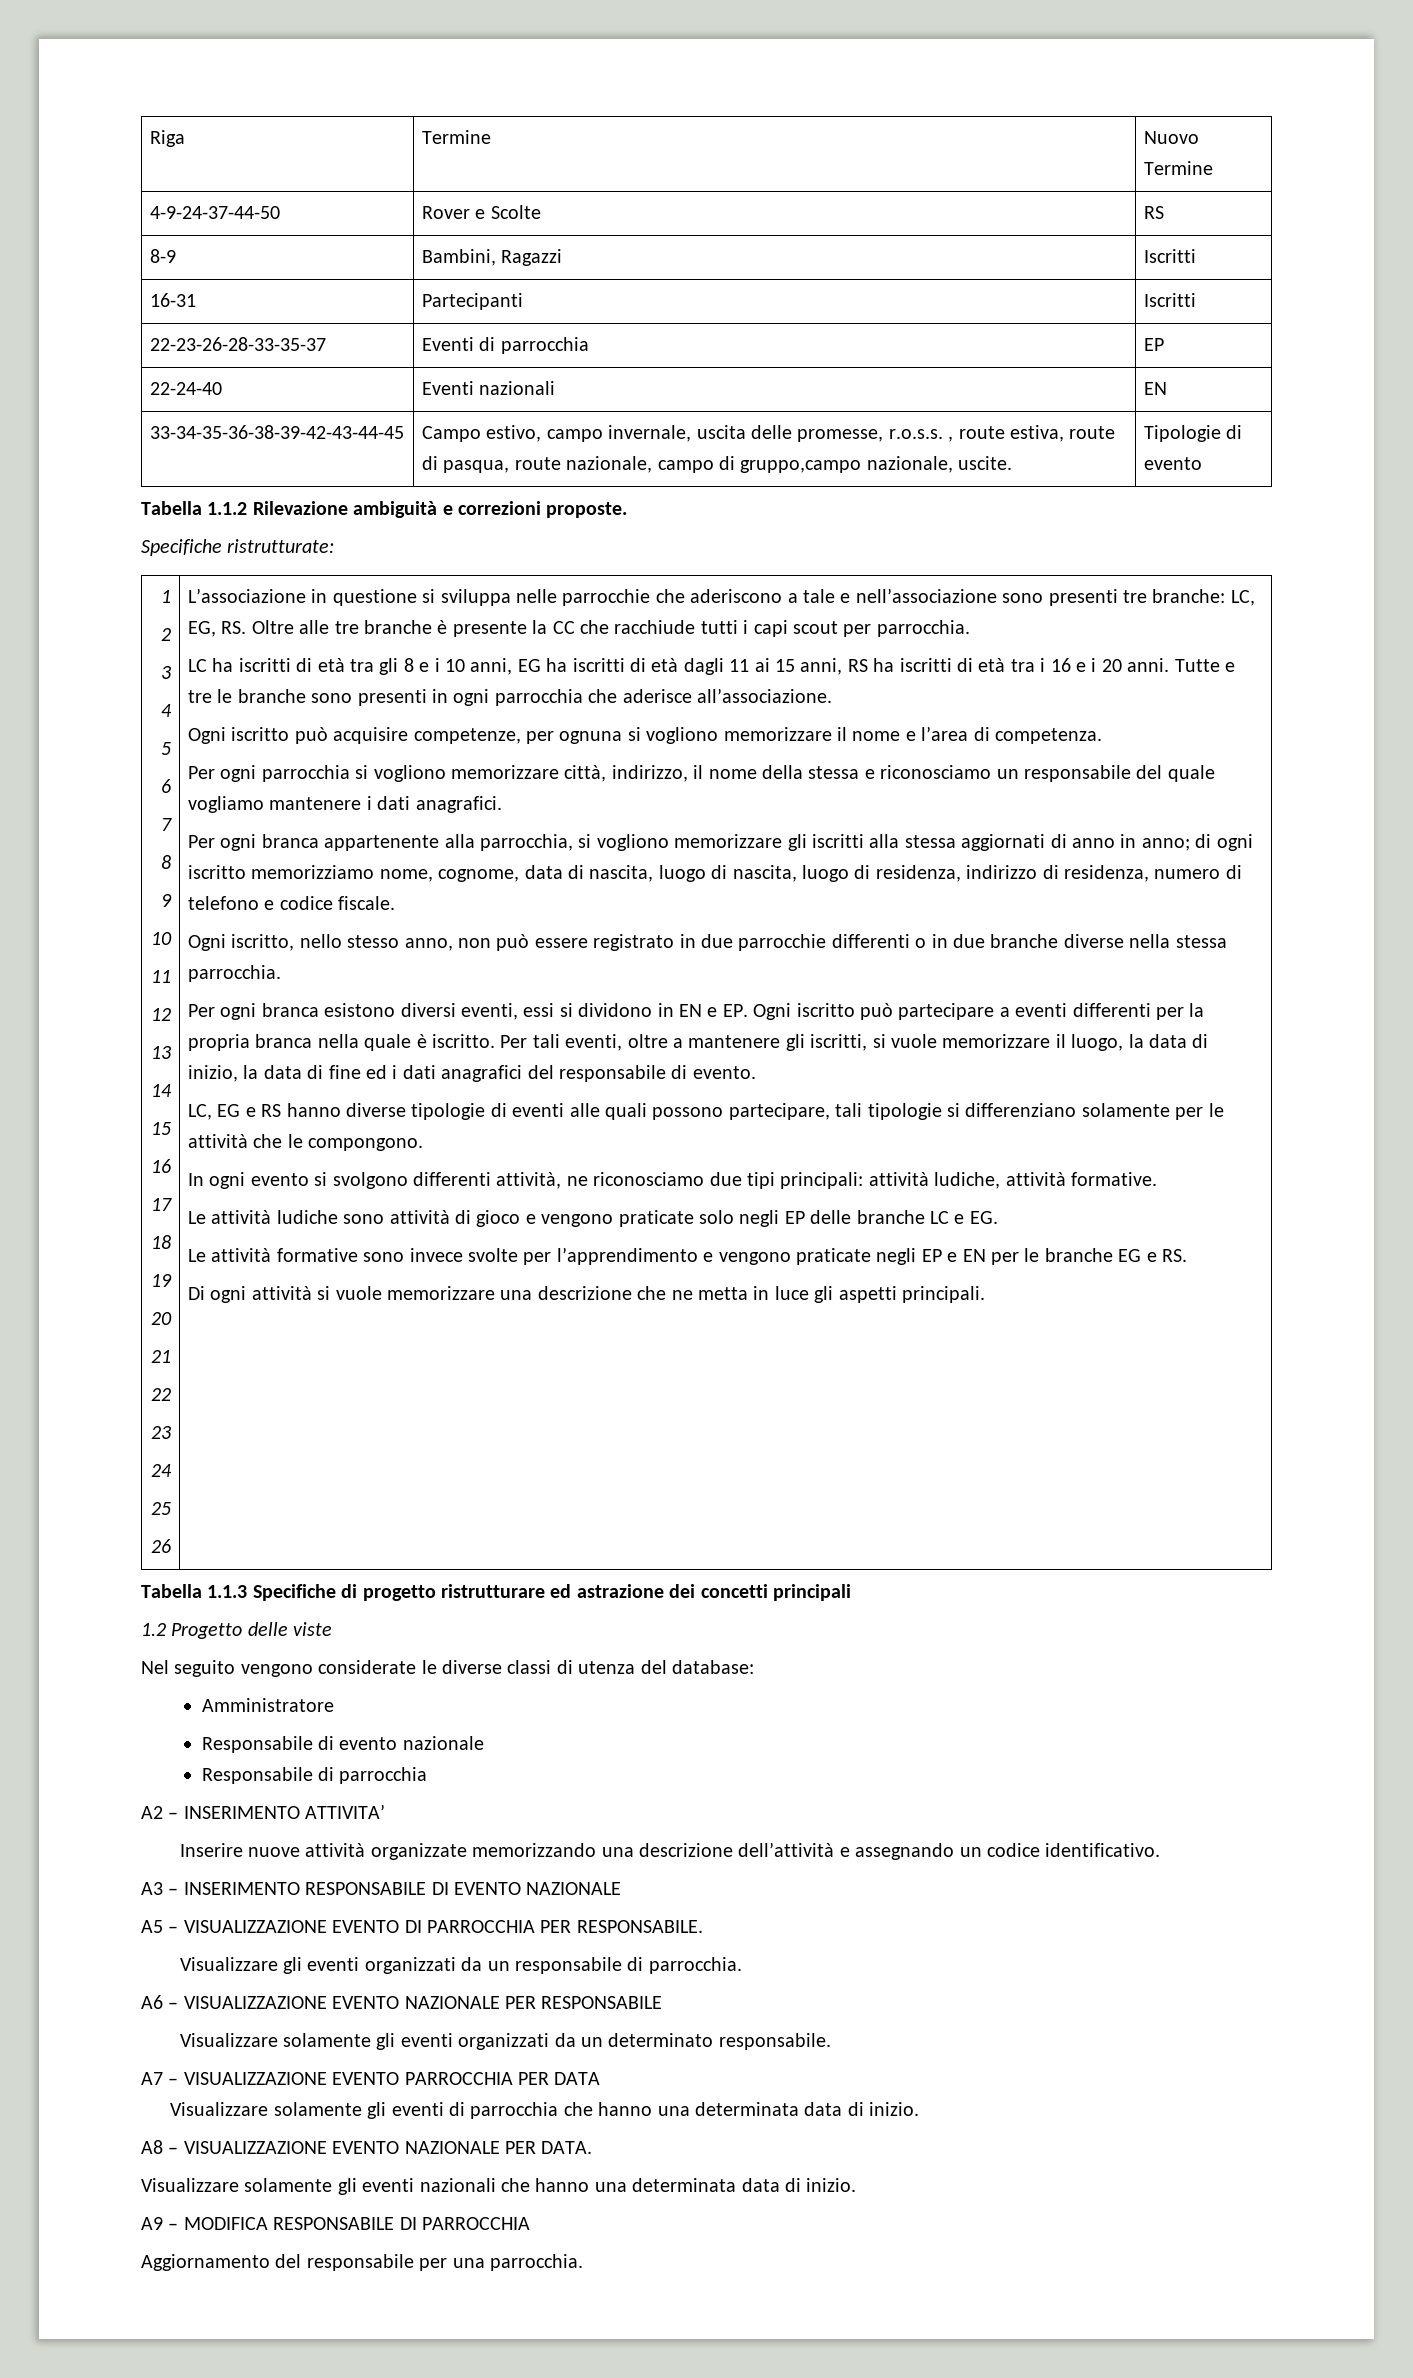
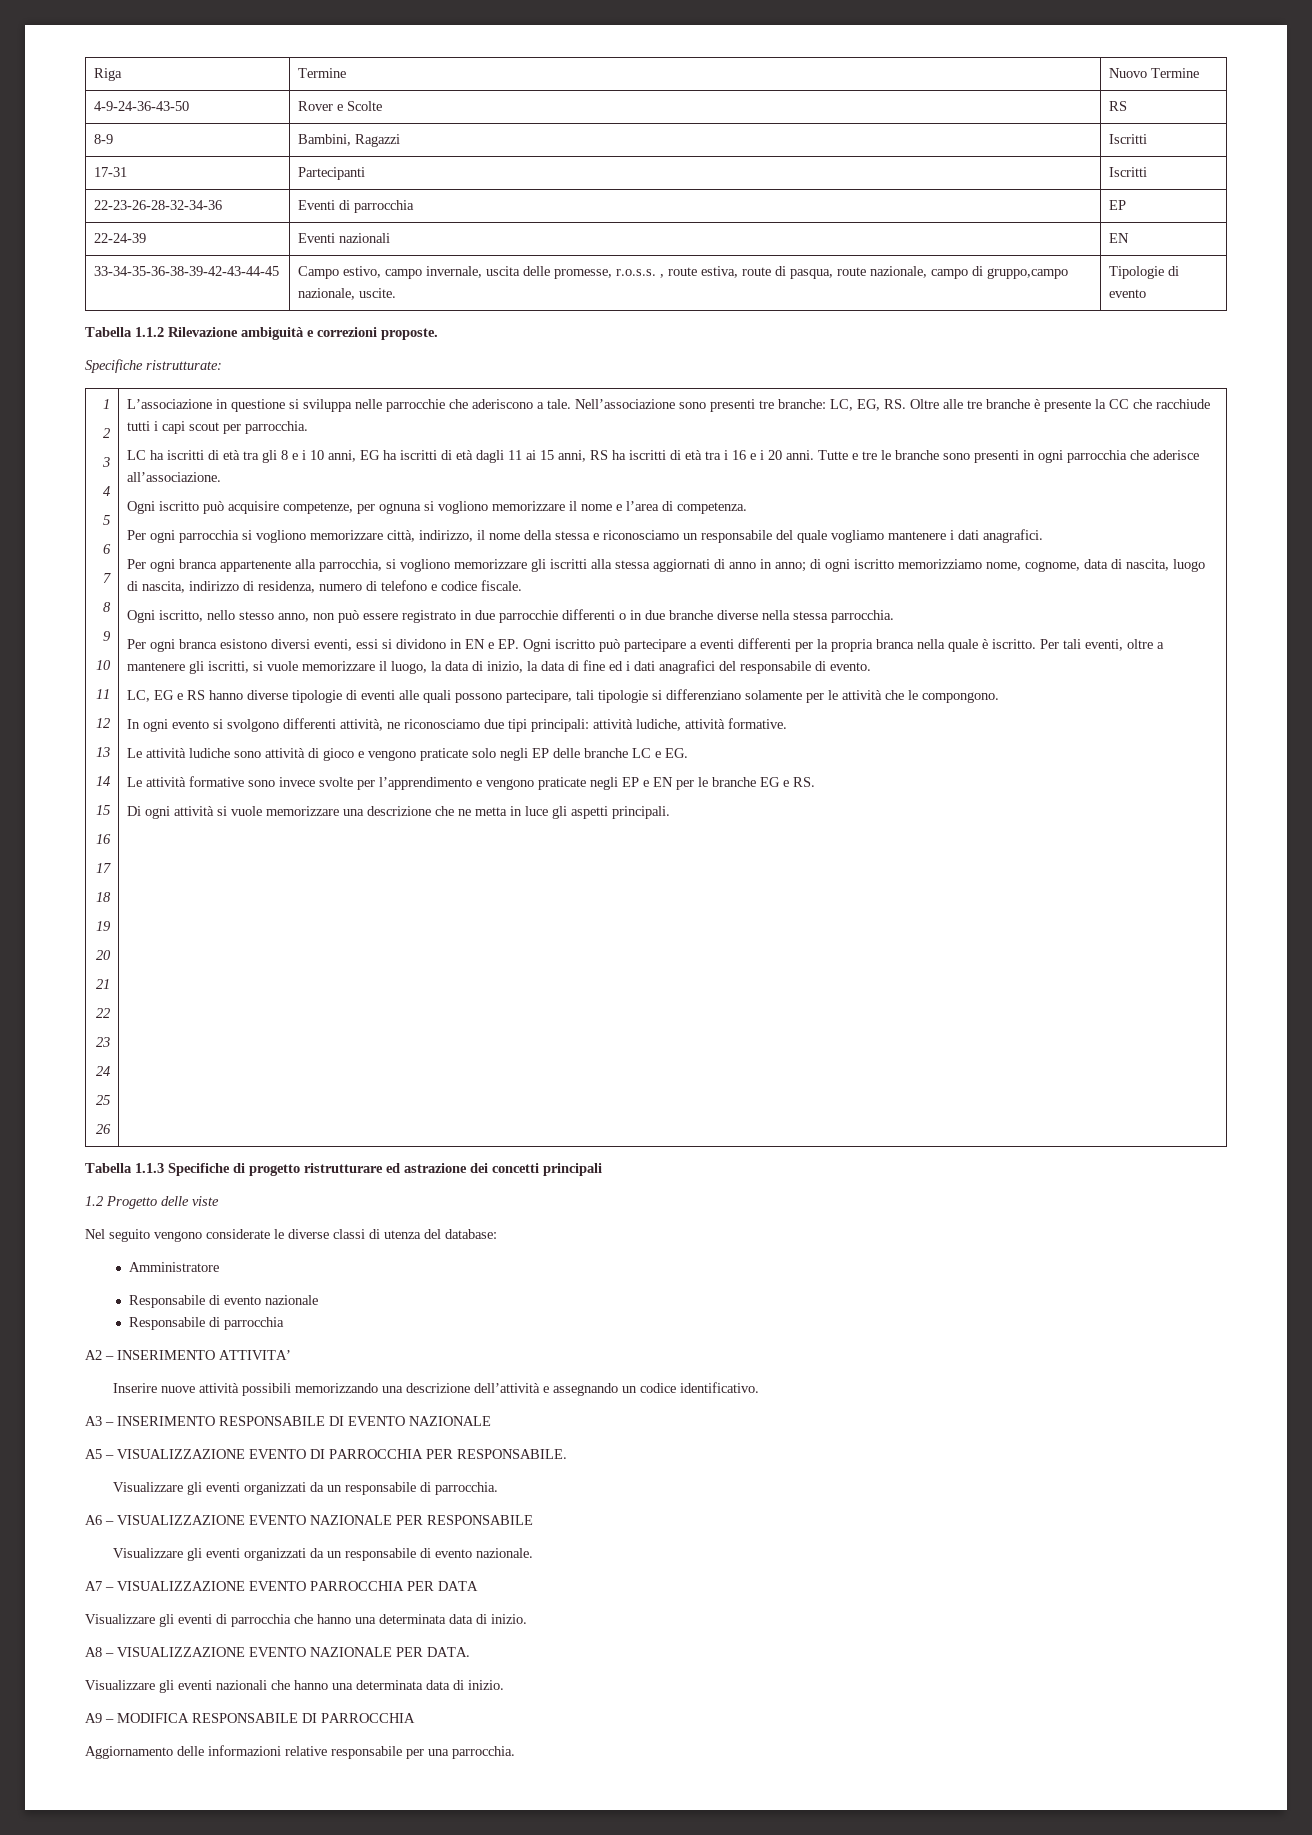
- 4-9-24-37-44-50 | Rover e Scolte | RS
+ 4-9-24-36-43-50 | Rover e Scolte | RS
- 16-31 | Partecipanti | Iscritti
+ 17-31 | Partecipanti | Iscritti
- 22-23-26-28-33-35-37 | Eventi di parrocchia | EP
+ 22-23-26-28-32-34-36 | Eventi di parrocchia | EP
- 22-24-40 | Eventi nazionali | EN
+ 22-24-39 | Eventi nazionali | EN
- L’associazione in questione si sviluppa nelle parrocchie che aderiscono a tale e nell’associazione sono presenti tre branche: LC, EG, RS. Oltre alle tre branche è presente la CC che racchiude tutti i capi scout per parrocchia.
+ L’associazione in questione si sviluppa nelle parrocchie che aderiscono a tale. Nell’associazione sono presenti tre branche: LC, EG, RS. Oltre alle tre branche è presente la CC che racchiude tutti i capi scout per parrocchia.
- Per ogni branca appartenente alla parrocchia, si vogliono memorizzare gli iscritti alla stessa aggiornati di anno in anno; di ogni iscritto memorizziamo nome, cognome, data di nascita, luogo di nascita, luogo di residenza, indirizzo di residenza, numero di telefono e codice fiscale.
+ Per ogni branca appartenente alla parrocchia, si vogliono memorizzare gli iscritti alla stessa aggiornati di anno in anno; di ogni iscritto memorizziamo nome, cognome, data di nascita, luogo di nascita, indirizzo di residenza, numero di telefono e codice fiscale.
- Inserire nuove attività organizzate memorizzando una descrizione dell’attività e assegnando un codice identificativo.
+ Inserire nuove attività possibili memorizzando una descrizione dell’attività e assegnando un codice identificativo.
- Visualizzare solamente gli eventi organizzati da un determinato responsabile.
+ Visualizzare gli eventi organizzati da un responsabile di evento nazionale.
- Visualizzare solamente gli eventi di parrocchia che hanno una determinata data di inizio.
+ Visualizzare gli eventi di parrocchia che hanno una determinata data di inizio.
- Visualizzare solamente gli eventi nazionali che hanno una determinata data di inizio.
+ Visualizzare gli eventi nazionali che hanno una determinata data di inizio.
- Aggiornamento del responsabile per una parrocchia.
+ Aggiornamento delle informazioni relative responsabile per una parrocchia.

